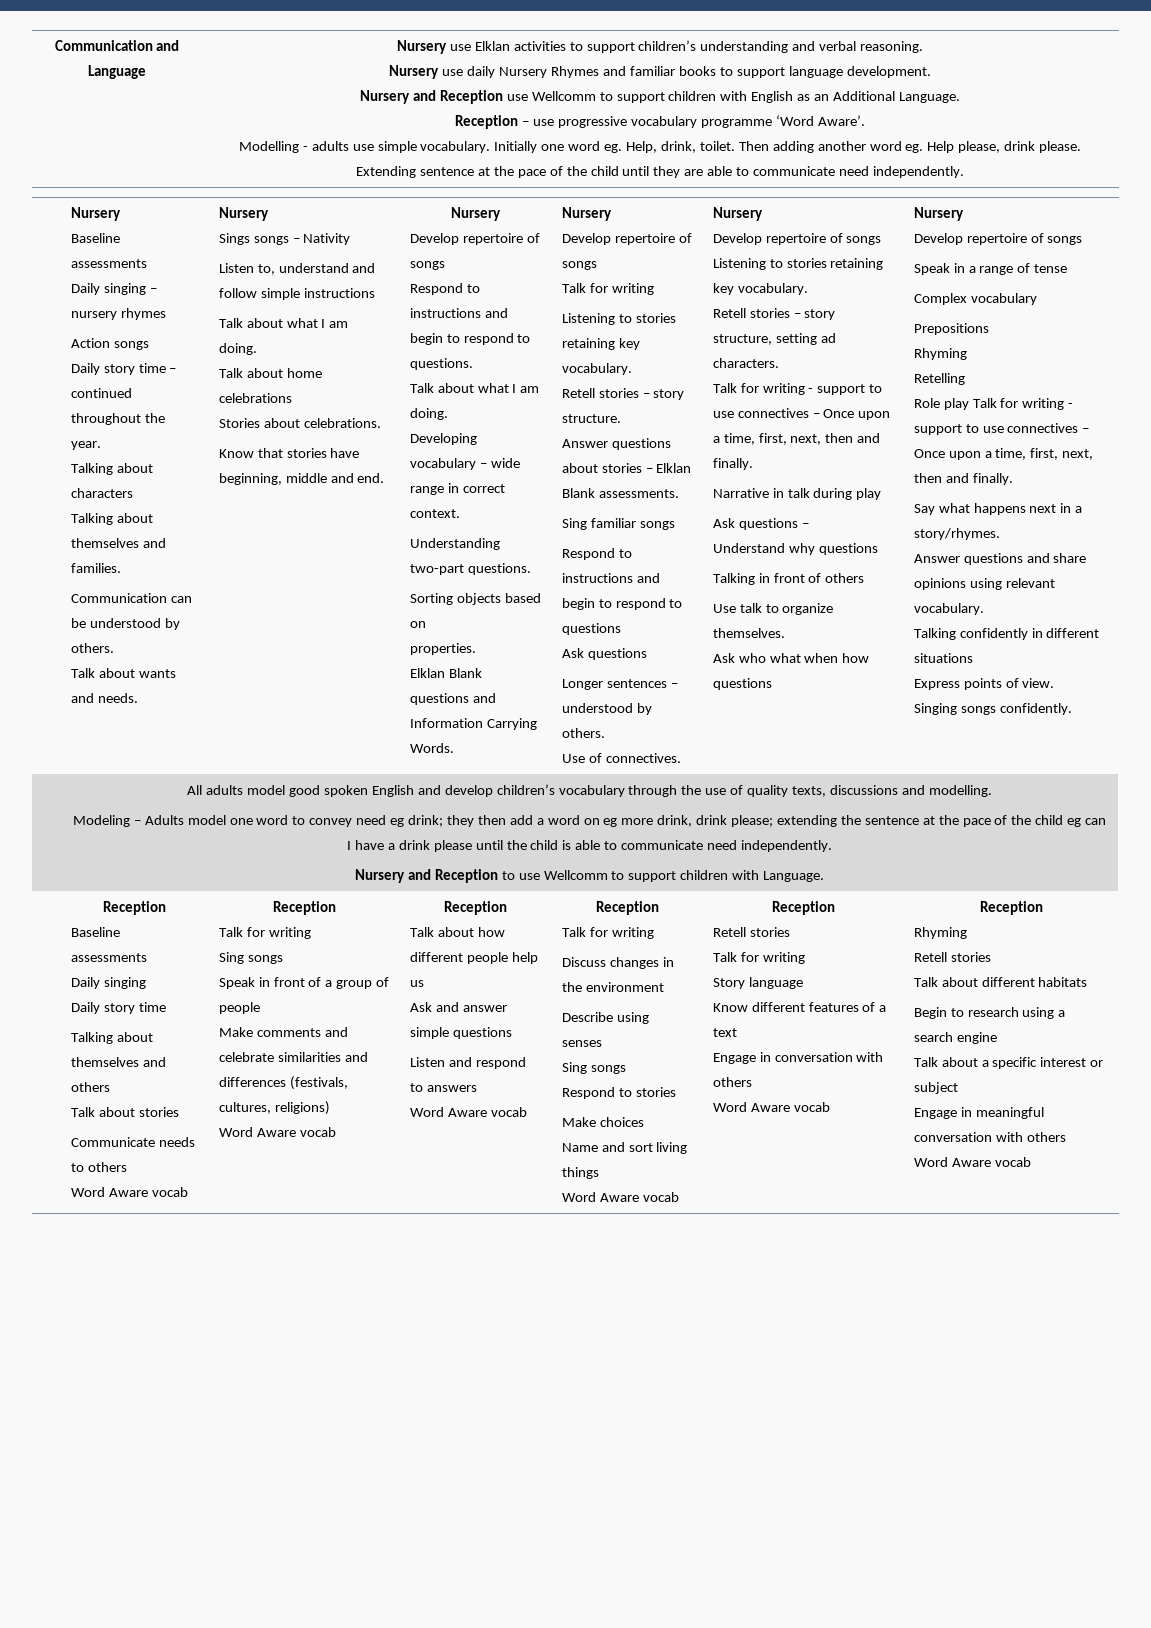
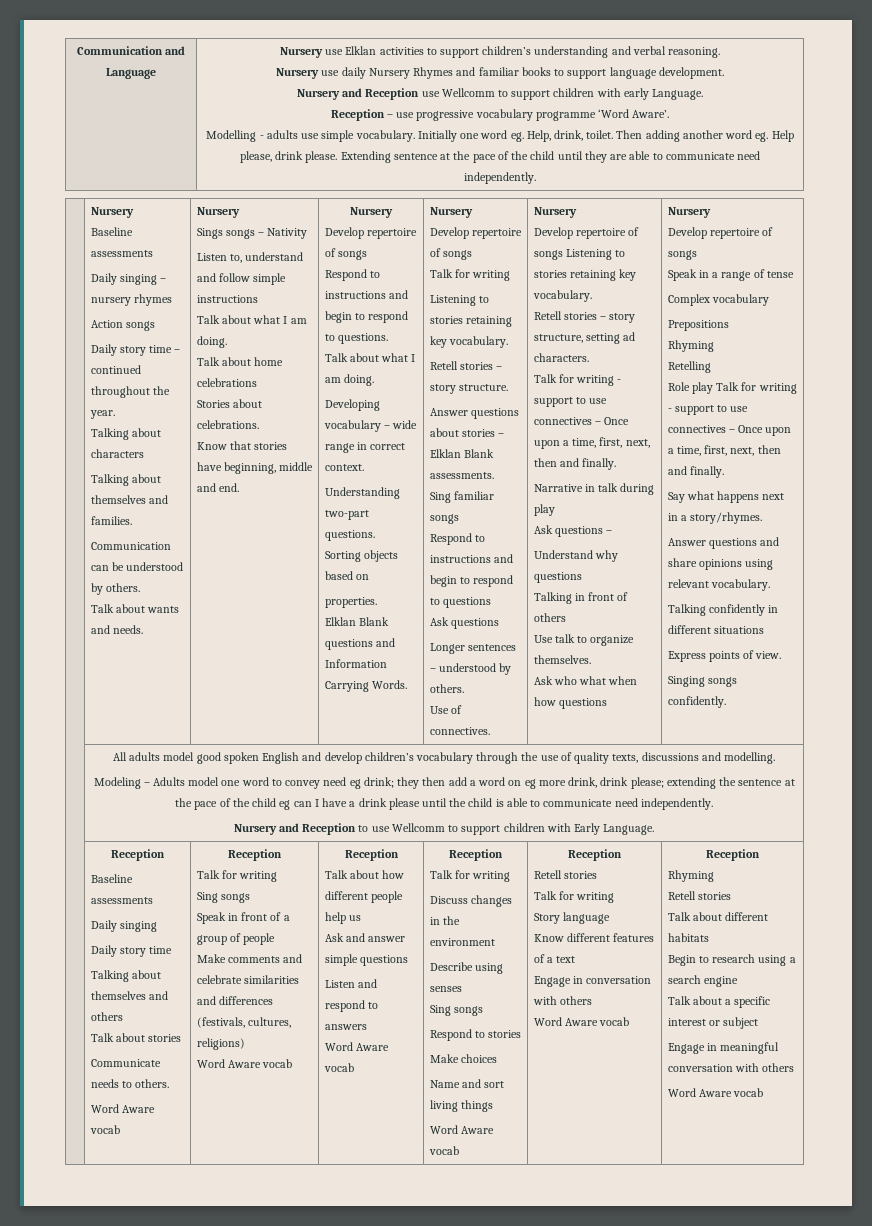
- Nursery and Reception use Wellcomm to support children with English as an Additional Language.
+ Nursery and Reception use Wellcomm to support children with early Language.
- Nursery and Reception to use Wellcomm to support children with Language.
+ Nursery and Reception to use Wellcomm to support children with Early Language.
- Communicate needs to others
+ Communicate needs to others.

